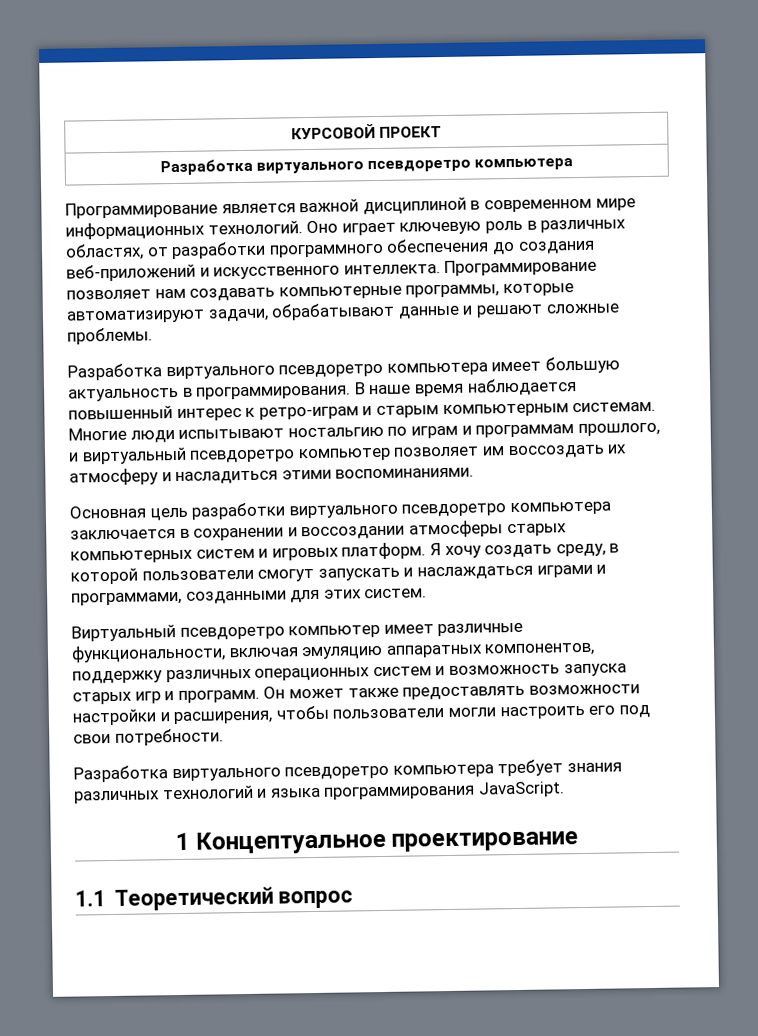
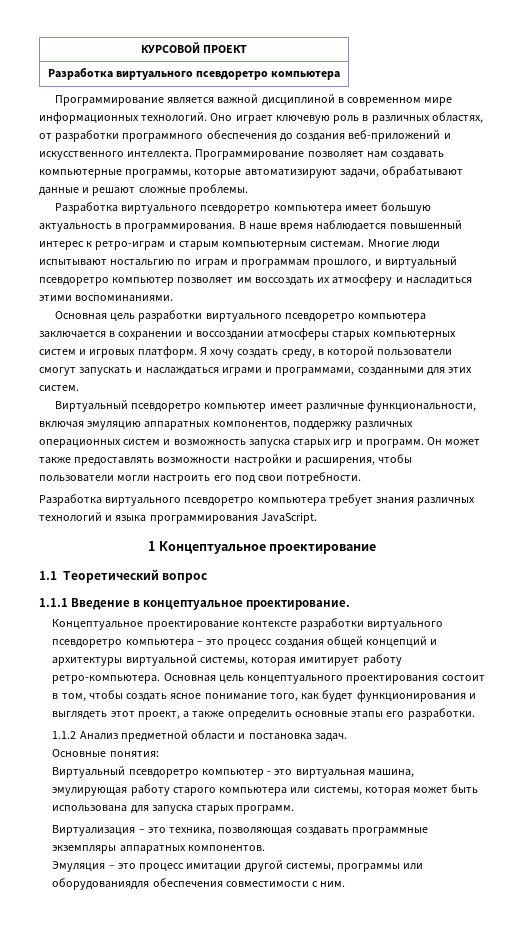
+ 1.1.1 Введение в концептуальное проектирование.
+ Концептуальное проектирование контексте разработки виртуального псевдоретро компьютера – это процесс создания общей концепций и архитектуры виртуальной системы, которая имитирует работу ретро-компьютера. Основная цель концептуального проектирования состоит в том, чтобы создать ясное понимание того, как будет функционирования и выглядеть этот проект, а также определить основные этапы его разработки.
+ 1.1.2 Анализ предметной области и постановка задач.
+ Основные понятия:
+ Виртуальный псевдоретро компьютер - это виртуальная машина, эмулирующая работу старого компьютера или системы, которая может быть использована для запуска старых программ.
+ Виртуализация – это техника, позволяющая создавать программные экземпляры аппаратных компонентов.
+ Эмуляция – это процесс имитации другой системы, программы или оборудованиядля обеспечения совместимости с ним.

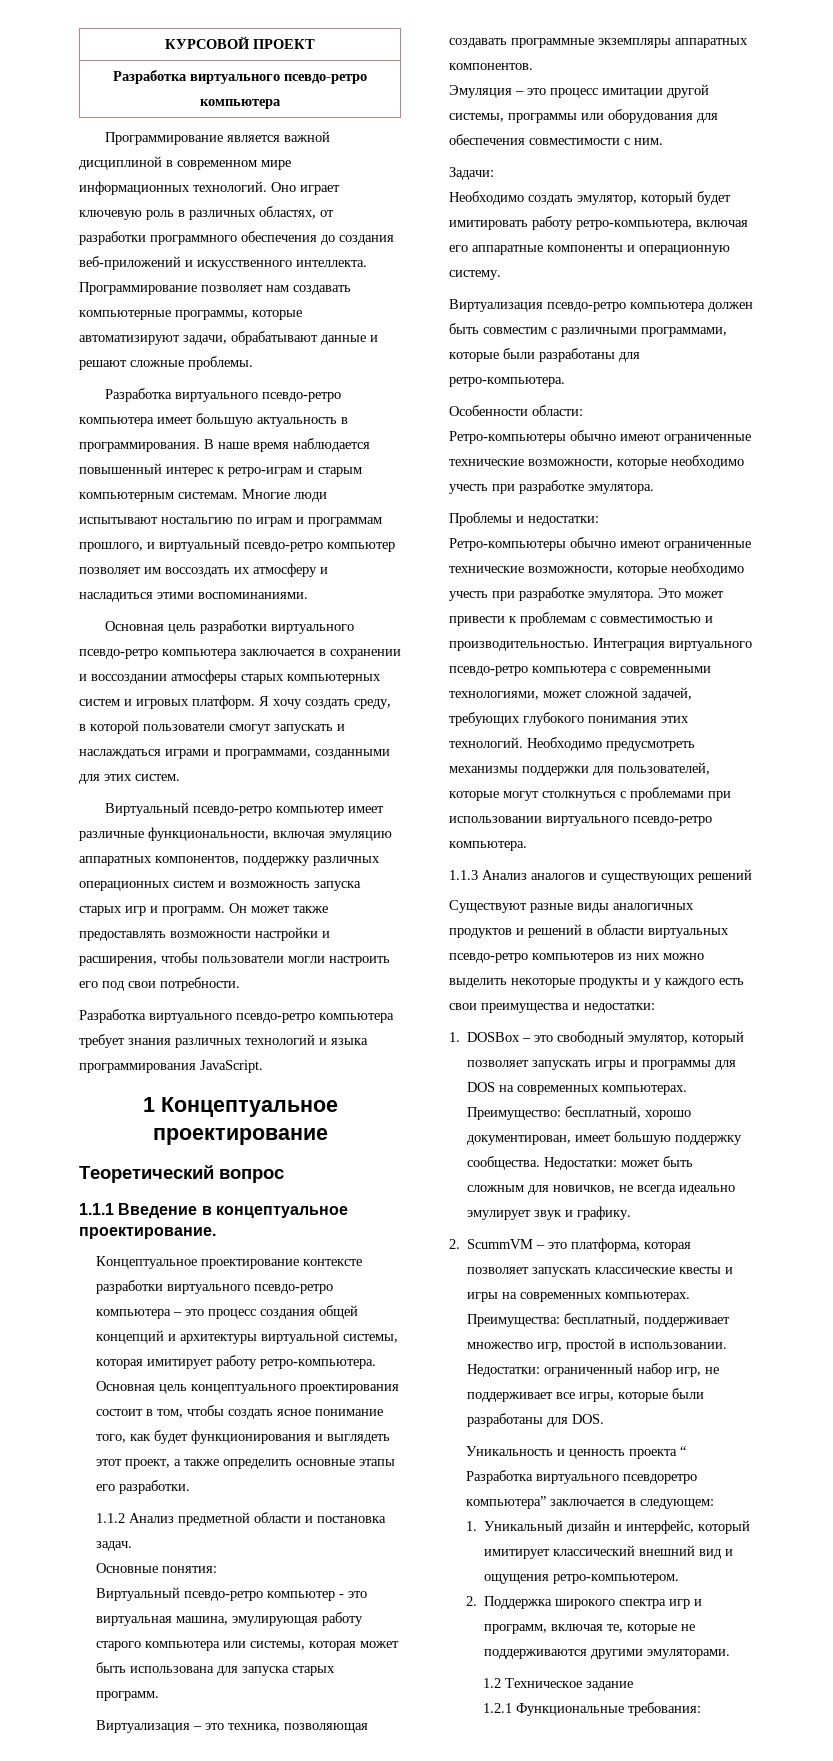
  КУРСОВОЙ ПРОЕКТ
- Разработка виртуального псевдоретро компьютера
+ Разработка виртуального псевдо-ретро компьютера
- Разработка виртуального псевдоретро компьютера имеет большую актуальность в программирования.
+ Разработка виртуального псевдо-ретро компьютера имеет большую актуальность в программирования.
- Многие люди испытывают ностальгию по играм и программам прошлого, и виртуальный псевдоретро компьютер позволяет им воссоздать их атмосферу и насладиться этими воспоминаниями.
+ Многие люди испытывают ностальгию по играм и программам прошлого, и виртуальный псевдо-ретро компьютер позволяет им воссоздать их атмосферу и насладиться этими воспоминаниями.
- Основная цель разработки виртуального псевдоретро компьютера заключается в сохранении и воссоздании атмосферы старых компьютерных систем и игровых платформ.
+ Основная цель разработки виртуального псевдо-ретро компьютера заключается в сохранении и воссоздании атмосферы старых компьютерных систем и игровых платформ.
- Виртуальный псевдоретро компьютер имеет различные функциональности, включая эмуляцию аппаратных компонентов, поддержку различных операционных систем и возможность запуска старых игр и программ.
+ Виртуальный псевдо-ретро компьютер имеет различные функциональности, включая эмуляцию аппаратных компонентов, поддержку различных операционных систем и возможность запуска старых игр и программ.
- Разработка виртуального псевдоретро компьютера требует знания различных технологий и языка программирования JavaScript.
+ Разработка виртуального псевдо-ретро компьютера требует знания различных технологий и языка программирования JavaScript.
- 1.1 Теоретический вопрос
+ Теоретический вопрос
- Концептуальное проектирование контексте разработки виртуального псевдоретро компьютера – это процесс создания общей концепций и архитектуры виртуальной системы, которая имитирует работу ретро-компьютера.
+ Концептуальное проектирование контексте разработки виртуального псевдо-ретро компьютера – это процесс создания общей концепций и архитектуры виртуальной системы, которая имитирует работу ретро-компьютера.
- Виртуальный псевдоретро компьютер - это виртуальная машина, эмулирующая работу старого компьютера или системы, которая может быть использована для запуска старых программ.
+ Виртуальный псевдо-ретро компьютер - это виртуальная машина, эмулирующая работу старого компьютера или системы, которая может быть использована для запуска старых программ.
- Эмуляция – это процесс имитации другой системы, программы или оборудованиядля обеспечения совместимости с ним.
+ Эмуляция – это процесс имитации другой системы, программы или оборудования для обеспечения совместимости с ним.
+ Задачи:
+ Необходимо создать эмулятор, который будет имитировать работу ретро-компьютера, включая его аппаратные компоненты и операционную систему.
+ Виртуализация псевдо-ретро компьютера должен быть совместим с различными программами, которые были разработаны для ретро-компьютера.
+ Особенности области:
+ Ретро-компьютеры обычно имеют ограниченные технические возможности, которые необходимо учесть при разработке эмулятора.
+ Проблемы и недостатки:
+ Ретро-компьютеры обычно имеют ограниченные технические возможности, которые необходимо учесть при разработке эмулятора. Это может привести к проблемам с совместимостью и производительностью. Интеграция виртуального псевдо-ретро компьютера с современными технологиями, может сложной задачей, требующих глубокого понимания этих технологий. Необходимо предусмотреть механизмы поддержки для пользователей, которые могут столкнуться с проблемами при использовании виртуального псевдо-ретро компьютера.
+ 1.1.3 Анализ аналогов и существующих решений
+ Существуют разные виды аналогичных продуктов и решений в области виртуальных псевдо-ретро компьютеров из них можно выделить некоторые продукты и у каждого есть свои преимущества и недостатки:
+ 1. DOSBox – это свободный эмулятор, который позволяет запускать игры и программы для DOS на современных компьютерах. Преимущество: бесплатный, хорошо документирован, имеет большую поддержку сообщества. Недостатки: может быть сложным для новичков, не всегда идеально эмулирует звук и графику.
+ 2. ScummVM – это платформа, которая позволяет запускать классические квесты и игры на современных компьютерах. Преимущества: бесплатный, поддерживает множество игр, простой в использовании. Недостатки: ограниченный набор игр, не поддерживает все игры, которые были разработаны для DOS.
+ Уникальность и ценность проекта “ Разработка виртуального псевдоретро компьютера” заключается в следующем:
+ 1. Уникальный дизайн и интерфейс, который имитирует классический внешний вид и ощущения ретро-компьютером.
+ 2. Поддержка широкого спектра игр и программ, включая те, которые не поддерживаются другими эмуляторами.
+ 1.2 Техническое задание
+ 1.2.1 Функциональные требования:

